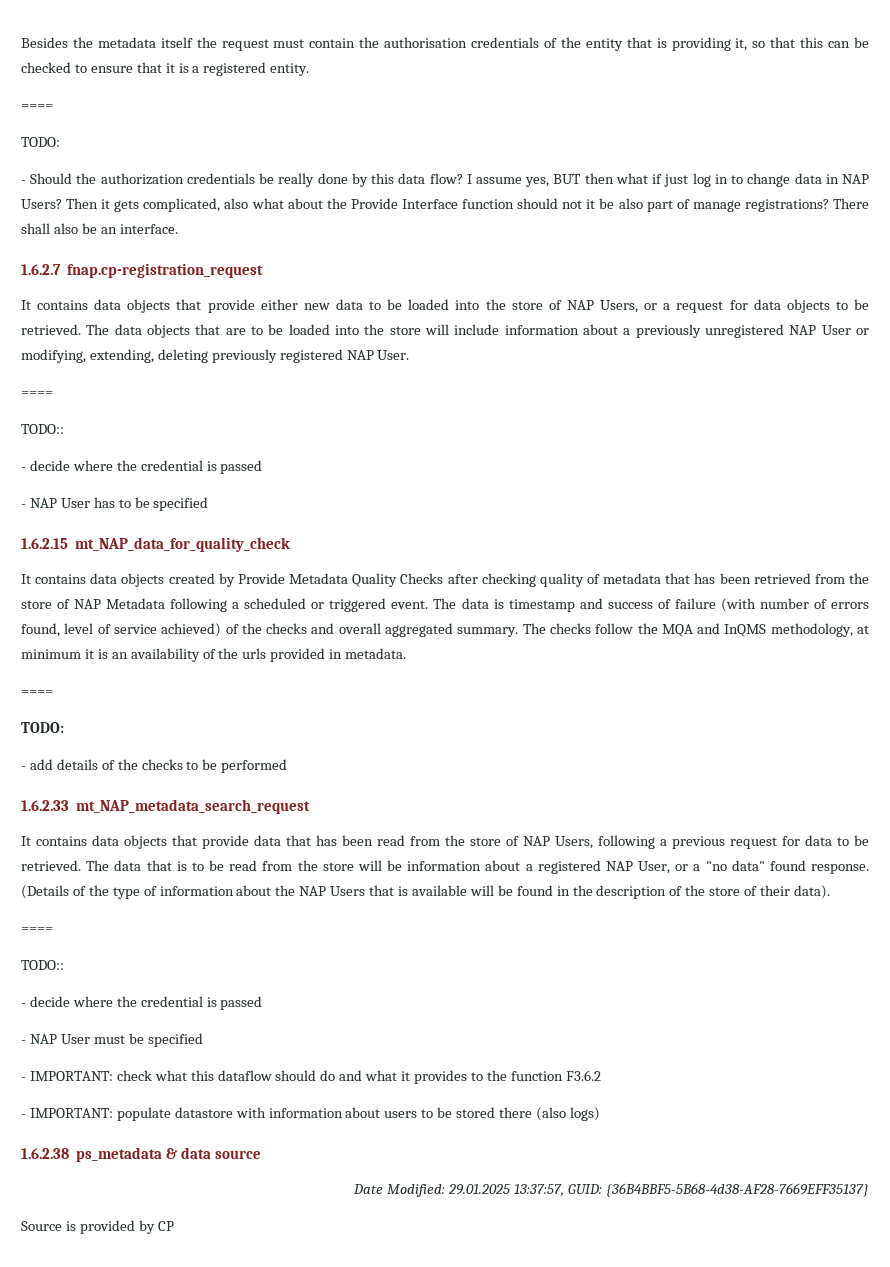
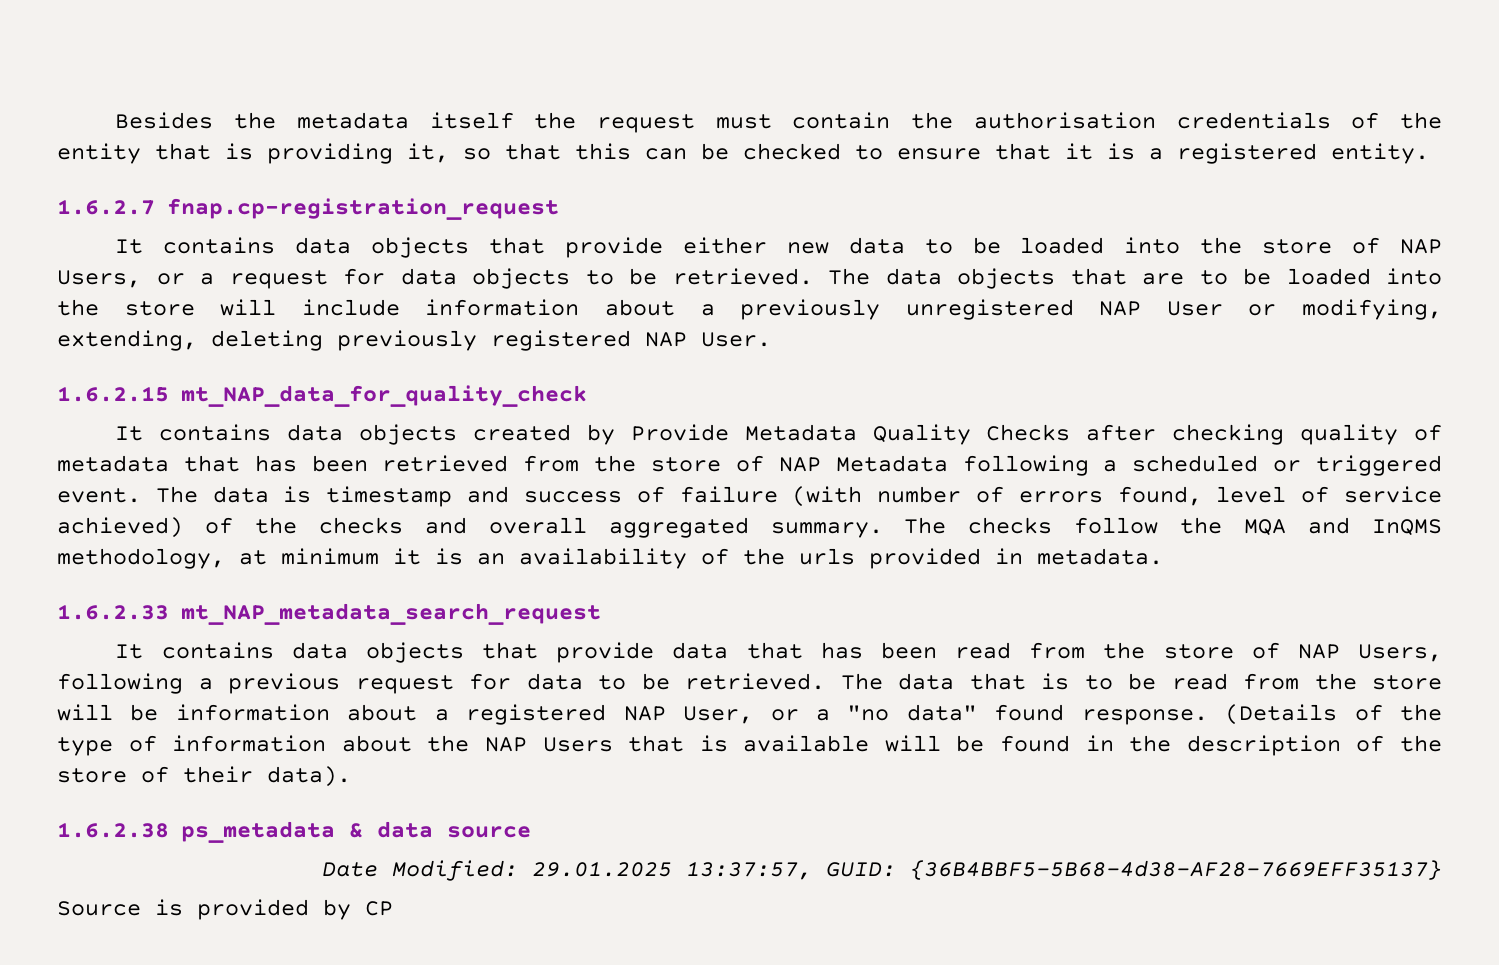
  Besides the metadata itself the request must contain the authorisation credentials of the entity that is providing it, so that this can be checked to ensure that it is a registered entity.
- ====
- TODO:
- - Should the authorization credentials be really done by this data flow? I assume yes, BUT then what if just log in to change data in NAP Users? Then it gets complicated, also what about the Provide Interface function should not it be also part of manage registrations? There shall also be an interface.
  The data objects that are to be loaded into the store will include information about a previously unregistered NAP User or modifying, extending, deleting previously registered NAP User.
- ====
- TODO::
- - decide where the credential is passed
- - NAP User has to be specified
  The checks follow the MQA and InQMS methodology, at minimum it is an availability of the urls provided in metadata.
- ====
- TODO:
- - add details of the checks to be performed
  (Details of the type of information about the NAP Users that is available will be found in the description of the store of their data).
- ====
- TODO::
- - decide where the credential is passed
- - NAP User must be specified
- - IMPORTANT: check what this dataflow should do and what it provides to the function F3.6.2
- - IMPORTANT: populate datastore with information about users to be stored there (also logs)

